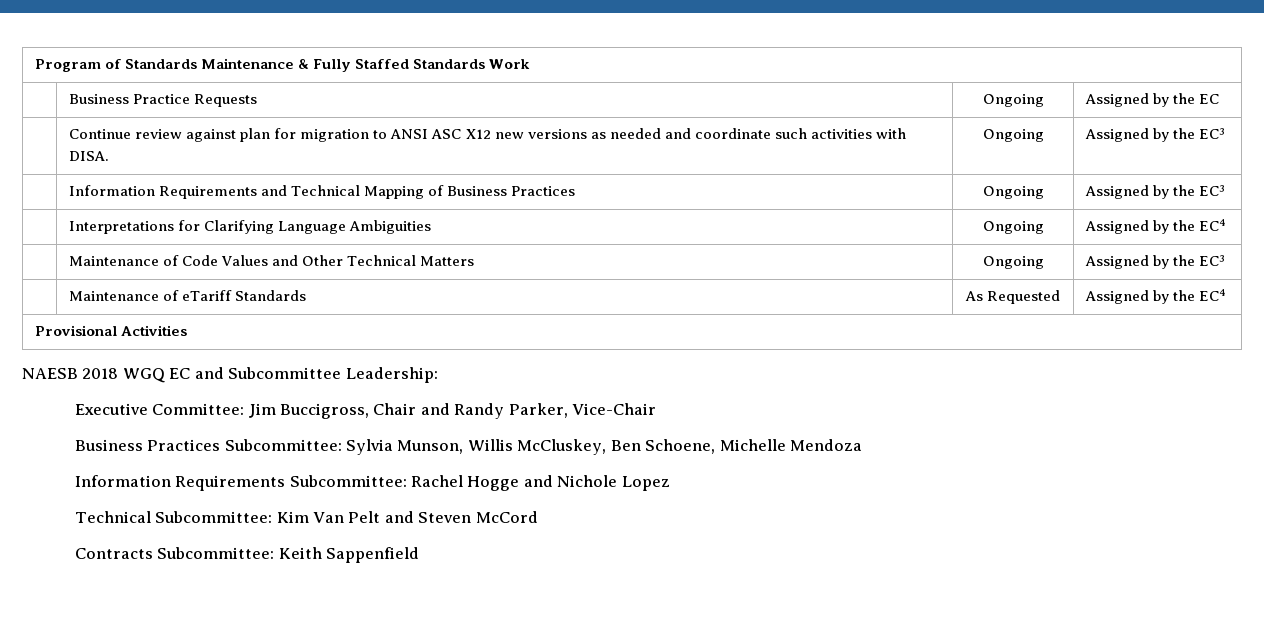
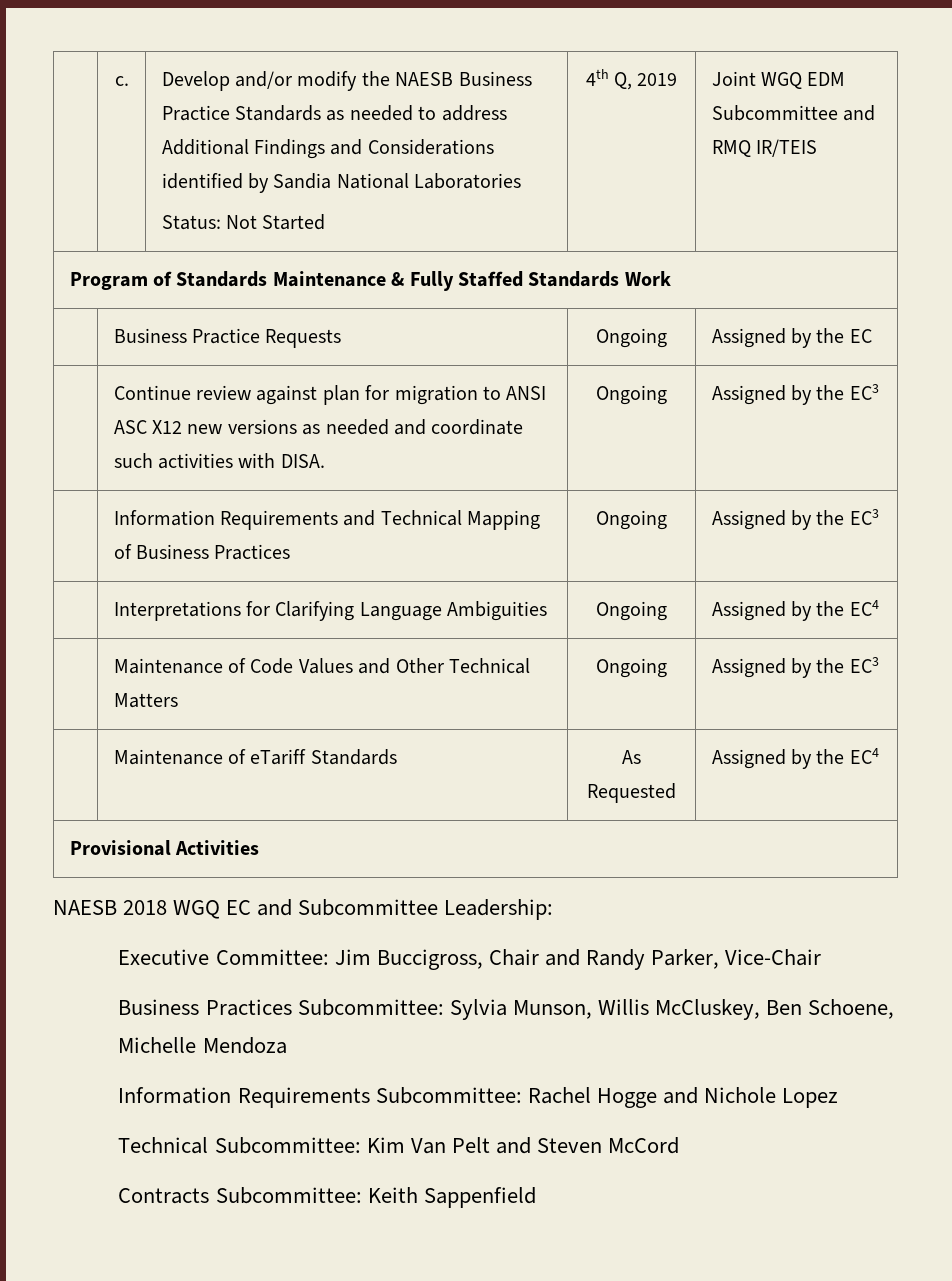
+ | c. | Develop and/or modify the NAESB Business Practice Standards as needed to address Additional Findings and Considerations identified by Sandia National Laboratories
+ Status: Not Started | 4th Q, 2019 | Joint WGQ EDM Subcommittee and RMQ IR/TEIS

